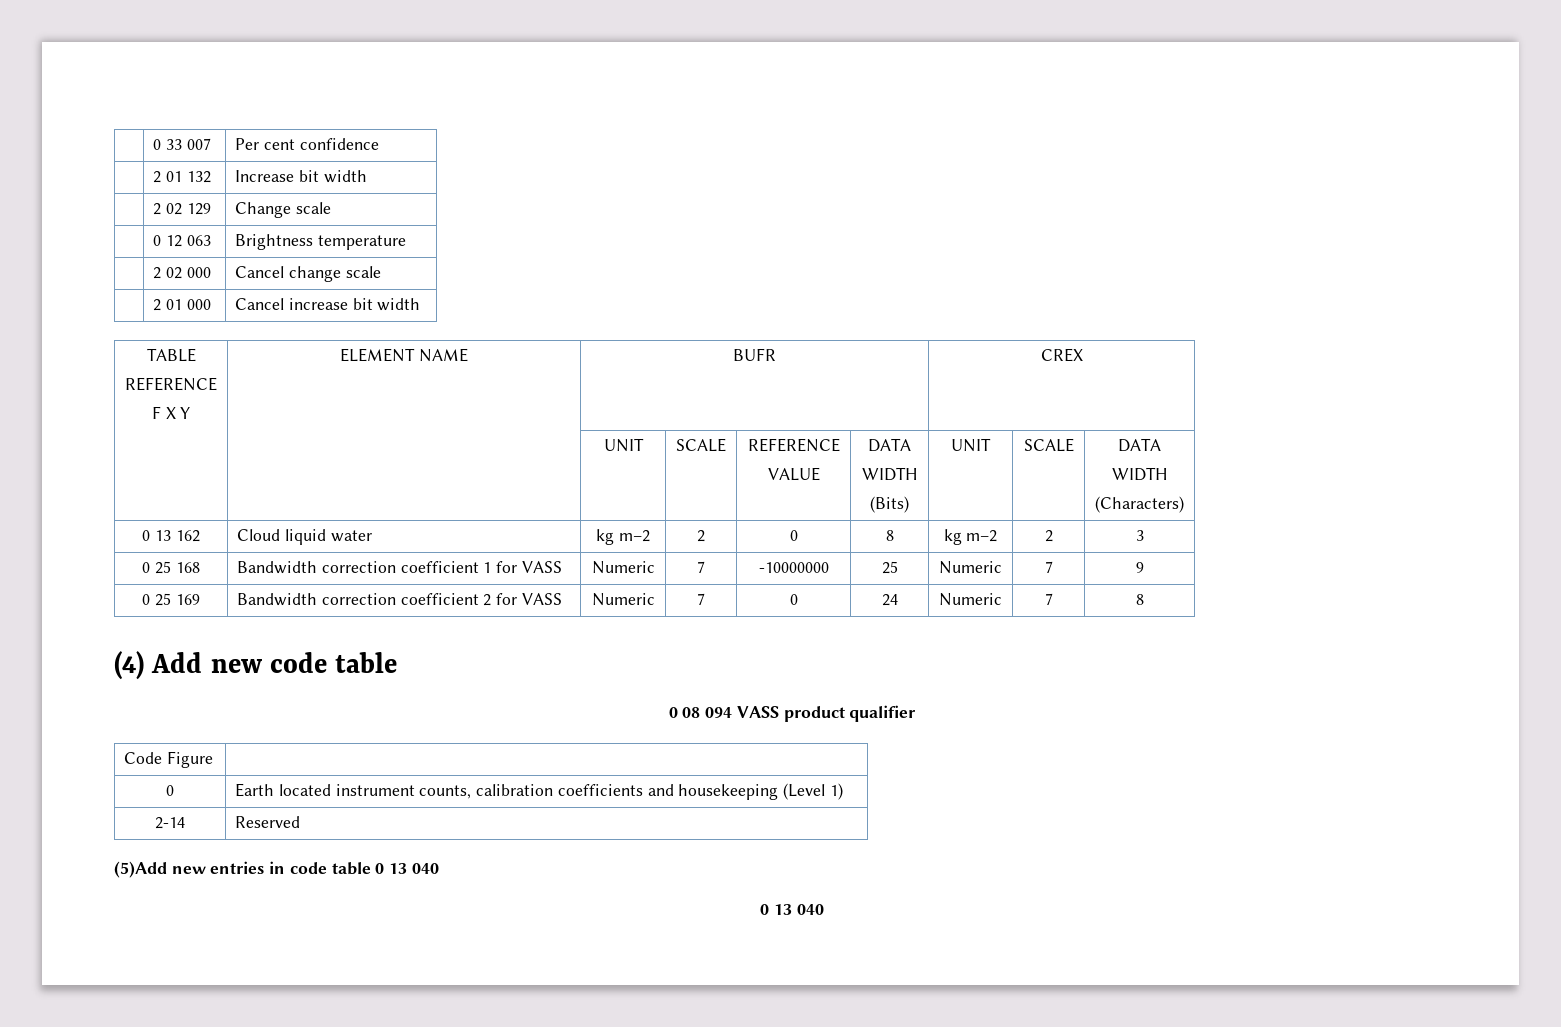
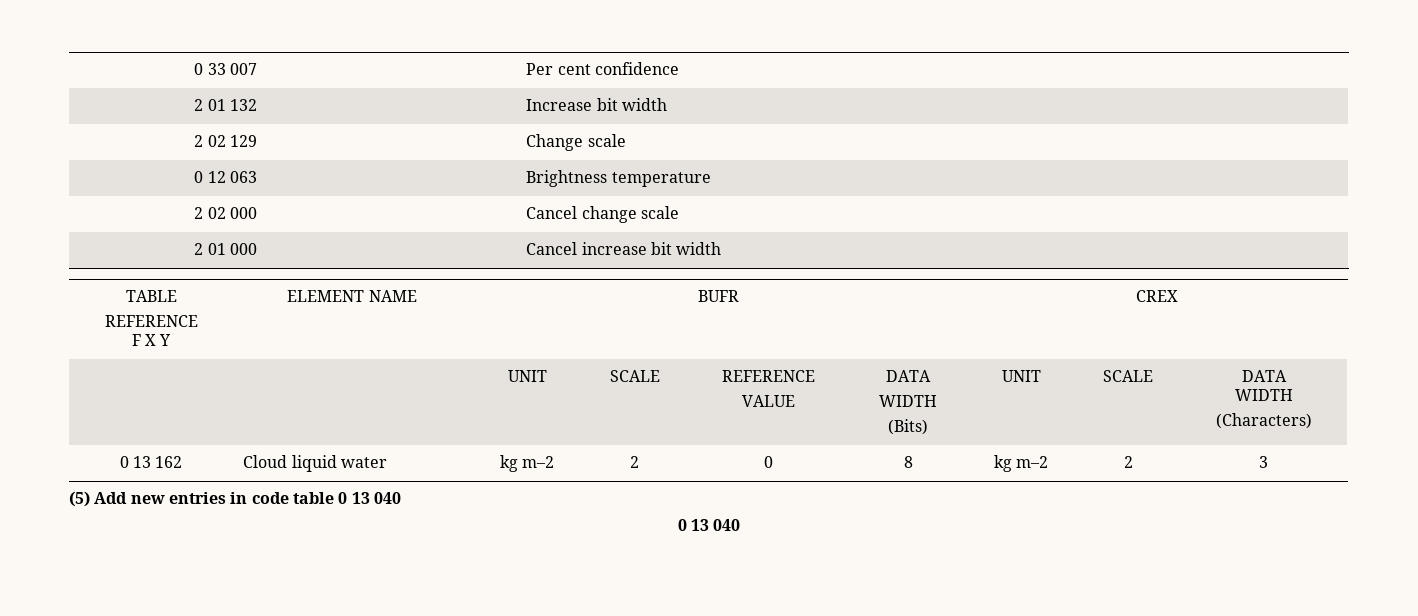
- 0 25 168 | Bandwidth correction coefficient 1 for VASS | Numeric | 7 | -10000000 | 25 | Numeric | 7 | 9
- 0 25 169 | Bandwidth correction coefficient 2 for VASS | Numeric | 7 | 0 | 24 | Numeric | 7 | 8
- (4) Add new code table
- 0 08 094 VASS product qualifier
- Code Figure |
- 0 | Earth located instrument counts, calibration coefficients and housekeeping (Level 1)
- 2-14 | Reserved
- (5)Add new entries in code table 0 13 040
+ (5) Add new entries in code table 0 13 040

